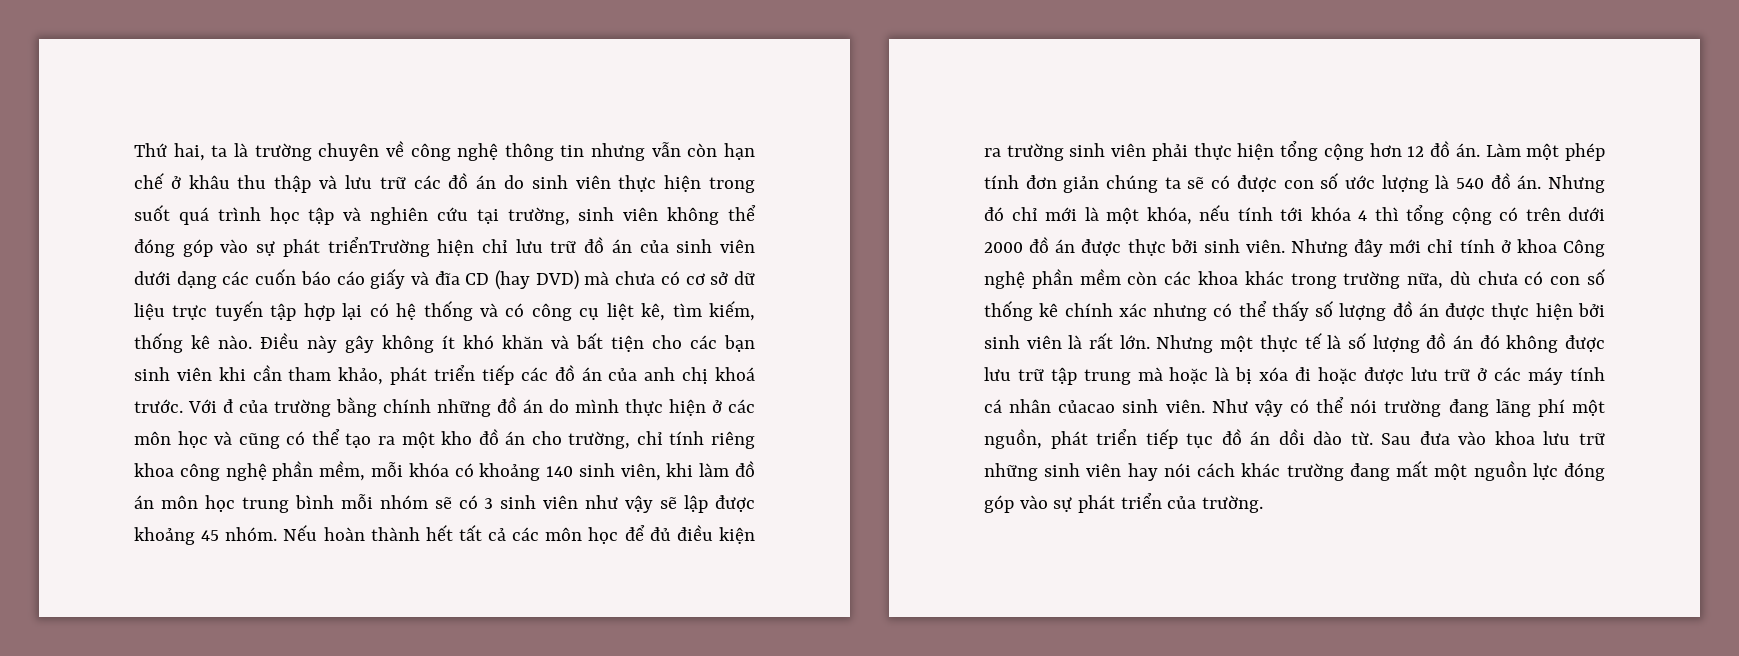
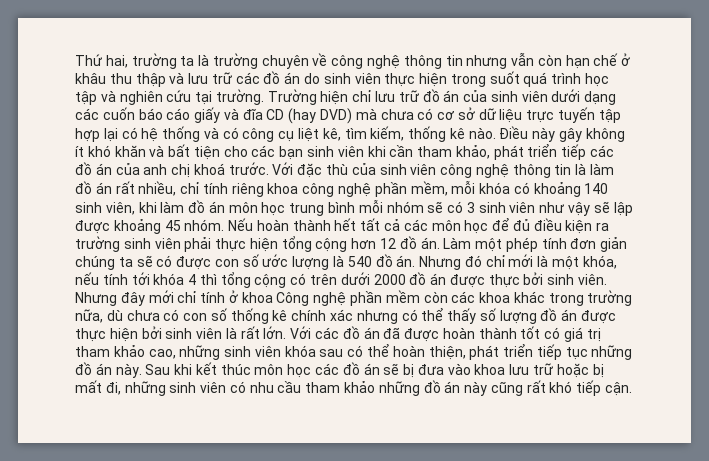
- Thứ hai, ta là trường chuyên về công nghệ thông tin nhưng vẫn còn hạn chế ở khâu thu thập và lưu trữ các đồ án do sinh viên thực hiện trong suốt quá trình học tập và nghiên cứu tại trường, sinh viên không thể đóng góp vào sự phát triểnTrường hiện chỉ lưu trữ đồ án của sinh viên dưới dạng các cuốn báo cáo giấy và đĩa CD (hay DVD) mà chưa có cơ sở dữ liệu trực tuyến tập hợp lại có hệ thống và có công cụ liệt kê, tìm kiếm, thống kê nào.
+ Thứ hai, trường ta là trường chuyên về công nghệ thông tin nhưng vẫn còn hạn chế ở khâu thu thập và lưu trữ các đồ án do sinh viên thực hiện trong suốt quá trình học tập và nghiên cứu tại trường. Trường hiện chỉ lưu trữ đồ án của sinh viên dưới dạng các cuốn báo cáo giấy và đĩa CD (hay DVD) mà chưa có cơ sở dữ liệu trực tuyến tập hợp lại có hệ thống và có công cụ liệt kê, tìm kiếm, thống kê nào.
- Với đ của trường bằng chính những đồ án do mình thực hiện ở các môn học và cũng có thể tạo ra một kho đồ án cho trường, chỉ tính riêng khoa công nghệ phần mềm, mỗi khóa có khoảng 140 sinh viên, khi làm đồ án môn học trung bình mỗi nhóm sẽ có 3 sinh viên như vậy sẽ lập được khoảng 45 nhóm.
+ Với đặc thù của sinh viên công nghệ thông tin là làm đồ án rất nhiều, chỉ tính riêng khoa công nghệ phần mềm, mỗi khóa có khoảng 140 sinh viên, khi làm đồ án môn học trung bình mỗi nhóm sẽ có 3 sinh viên như vậy sẽ lập được khoảng 45 nhóm.
- Nhưng một thực tế là số lượng đồ án đó không được lưu trữ tập trung mà hoặc là bị xóa đi hoặc được lưu trữ ở các máy tính cá nhân củacao sinh viên. Như vậy có thể nói trường đang lãng phí một nguồn, phát triển tiếp tục đồ án dồi dào từ. Sau đưa vào khoa lưu trữ những sinh viên hay nói cách khác trường đang mất một nguồn lực đóng góp vào sự phát triển của trường.
+ Với các đồ án đã được hoàn thành tốt có giá trị tham khảo cao, những sinh viên khóa sau có thể hoàn thiện, phát triển tiếp tục những đồ án này. Sau khi kết thúc môn học các đồ án sẽ bị đưa vào khoa lưu trữ hoặc bị mất đi, những sinh viên có nhu cầu tham khảo những đồ án này cũng rất khó tiếp cận.

